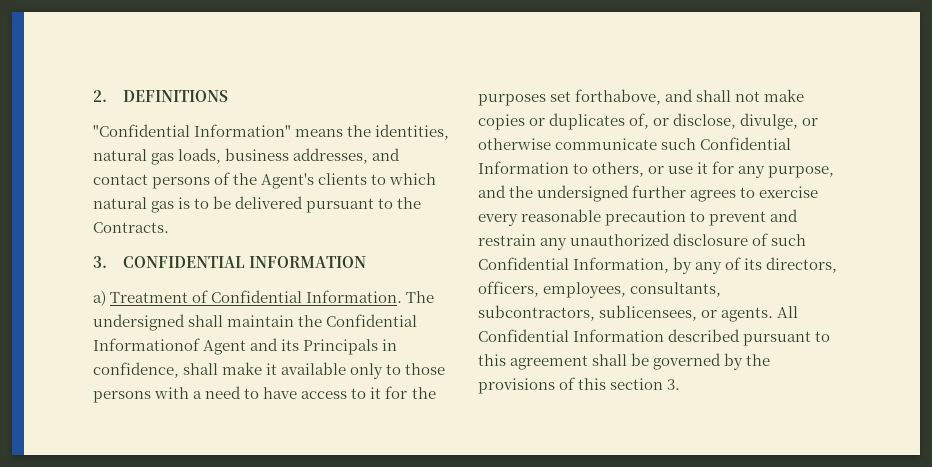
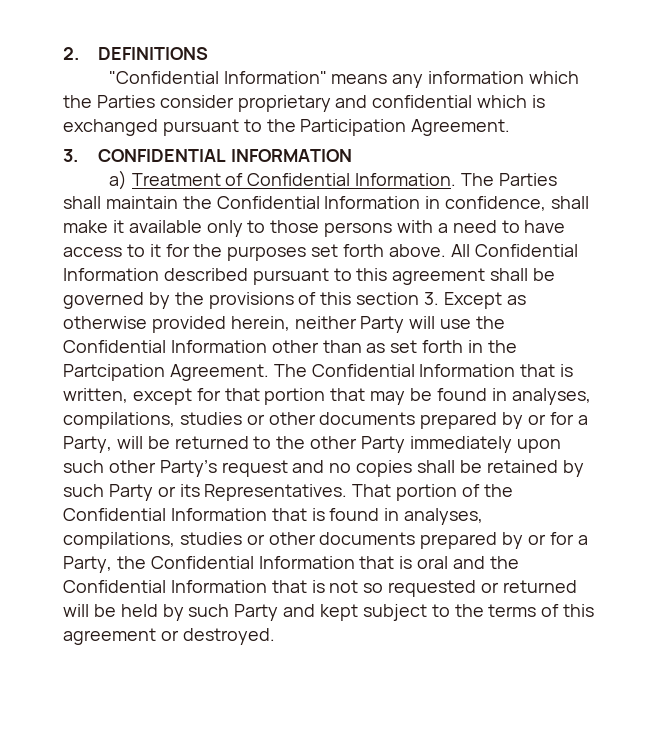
- "Confidential Information" means the identities, natural gas loads, business addresses, and contact persons of the Agent's clients to which natural gas is to be delivered pursuant to the Contracts.
+ "Confidential Information" means any information which the Parties consider proprietary and confidential which is exchanged pursuant to the Participation Agreement.
- The undersigned shall maintain the Confidential Informationof Agent and its Principals in confidence, shall make it available only to those persons with a need to have access to it for the purposes set forthabove, and shall not make copies or duplicates of, or disclose, divulge, or otherwise communicate such Confidential Information to others, or use it for any purpose, and the undersigned further agrees to exercise every reasonable precaution to prevent and restrain any unauthorized disclosure of such Confidential Information, by any of its directors, officers, employees, consultants, subcontractors, sublicensees, or agents.
+ The Parties shall maintain the Confidential Information in confidence, shall make it available only to those persons with a need to have access to it for the purposes set forth above.
- All Confidential Information described pursuant to this agreement shall be governed by the provisions of this section 3.
+ All Confidential Information described pursuant to this agreement shall be governed by the provisions of this section 3. Except as otherwise provided herein, neither Party will use the Confidential Information other than as set forth in the Partcipation Agreement. The Confidential Information that is written, except for that portion that may be found in analyses, compilations, studies or other documents prepared by or for a Party, will be returned to the other Party immediately upon such other Party’s request and no copies shall be retained by such Party or its Representatives. That portion of the Confidential Information that is found in analyses, compilations, studies or other documents prepared by or for a Party, the Confidential Information that is oral and the Confidential Information that is not so requested or returned will be held by such Party and kept subject to the terms of this agreement or destroyed.

